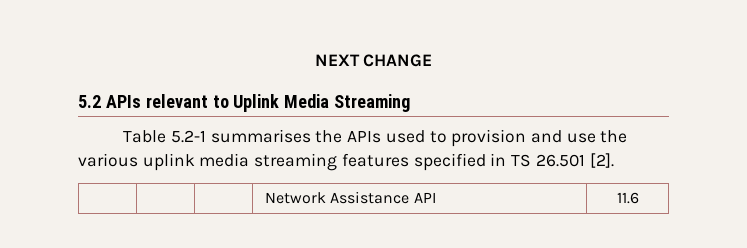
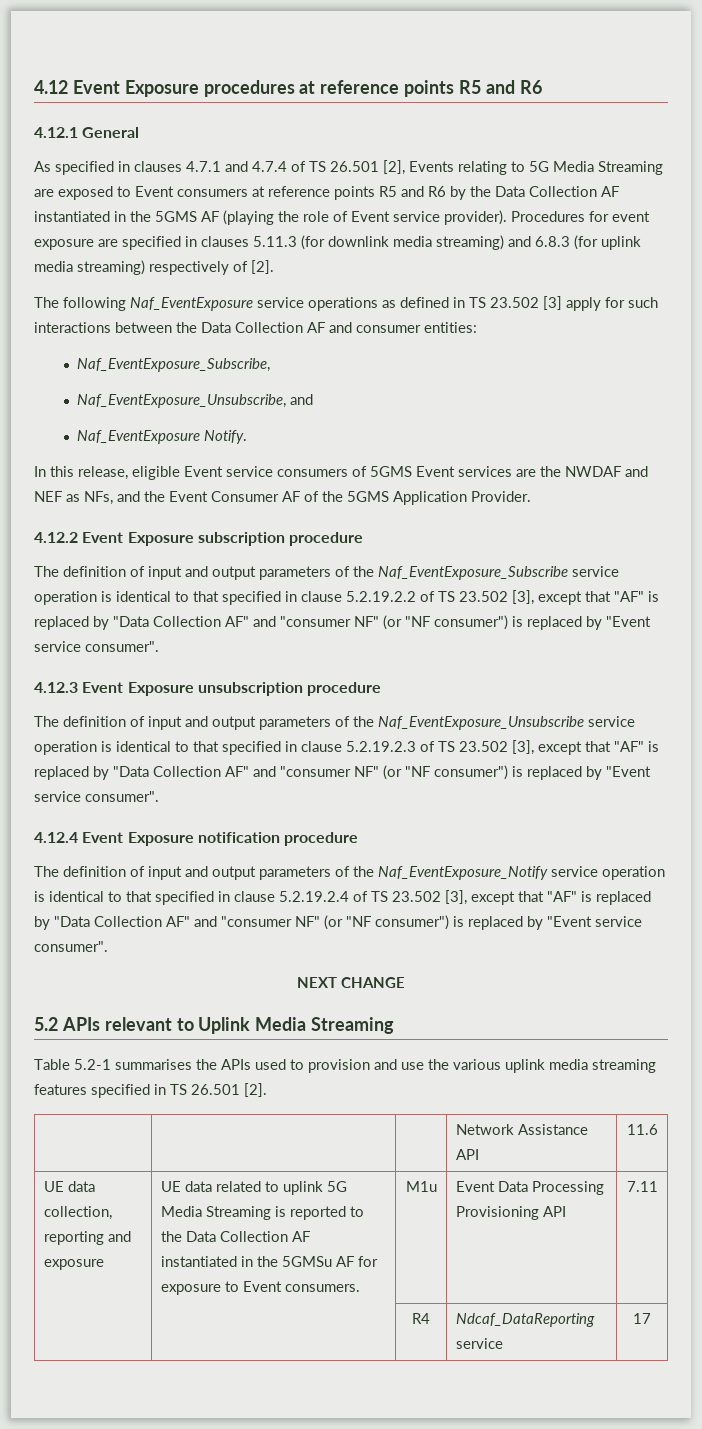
+ 4.12 Event Exposure procedures at reference points R5 and R6
+ 4.12.1 General
+ As specified in clauses 4.7.1 and 4.7.4 of TS 26.501 [2], Events relating to 5G Media Streaming are exposed to Event consumers at reference points R5 and R6 by the Data Collection AF instantiated in the 5GMS AF (playing the role of Event service provider). Procedures for event exposure are specified in clauses 5.11.3 (for downlink media streaming) and 6.8.3 (for uplink media streaming) respectively of [2].
+ The following Naf_EventExposure service operations as defined in TS 23.502 [3] apply for such interactions between the Data Collection AF and consumer entities:
+ Naf_EventExposure_Subscribe,
+ Naf_EventExposure_Unsubscribe, and
+ Naf_EventExposure Notify.
+ In this release, eligible Event service consumers of 5GMS Event services are the NWDAF and NEF as NFs, and the Event Consumer AF of the 5GMS Application Provider.
+ 4.12.2 Event Exposure subscription procedure
+ The definition of input and output parameters of the Naf_EventExposure_Subscribe service operation is identical to that specified in clause 5.2.19.2.2 of TS 23.502 [3], except that "AF" is replaced by "Data Collection AF" and "consumer NF" (or "NF consumer") is replaced by "Event service consumer".
+ 4.12.3 Event Exposure unsubscription procedure
+ The definition of input and output parameters of the Naf_EventExposure_Unsubscribe service operation is identical to that specified in clause 5.2.19.2.3 of TS 23.502 [3], except that "AF" is replaced by "Data Collection AF" and "consumer NF" (or "NF consumer") is replaced by "Event service consumer".
+ 4.12.4 Event Exposure notification procedure
+ The definition of input and output parameters of the Naf_EventExposure_Notify service operation is identical to that specified in clause 5.2.19.2.4 of TS 23.502 [3], except that "AF" is replaced by "Data Collection AF" and "consumer NF" (or "NF consumer") is replaced by "Event service consumer".
+ UE data collection, reporting and exposure | UE data related to uplink 5G Media Streaming is reported to the Data Collection AF instantiated in the 5GMSu AF for exposure to Event consumers. | M1u | Event Data Processing Provisioning API | 7.11
+ | | R4 | Ndcaf_DataReporting service | 17

